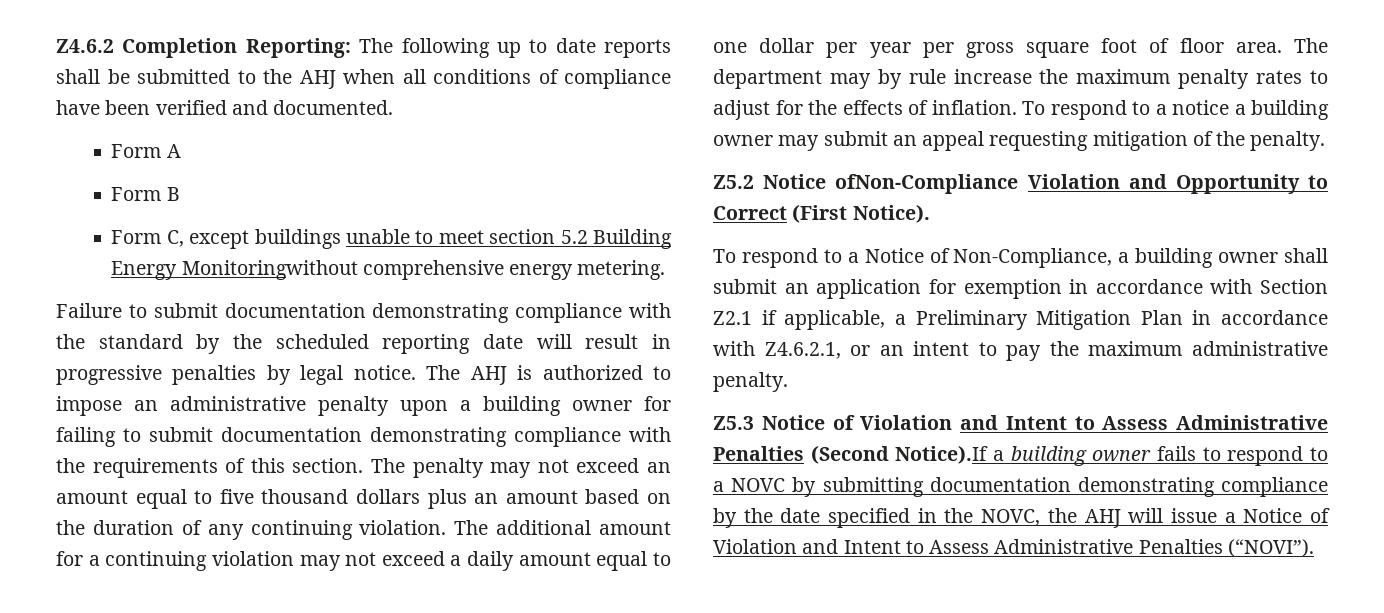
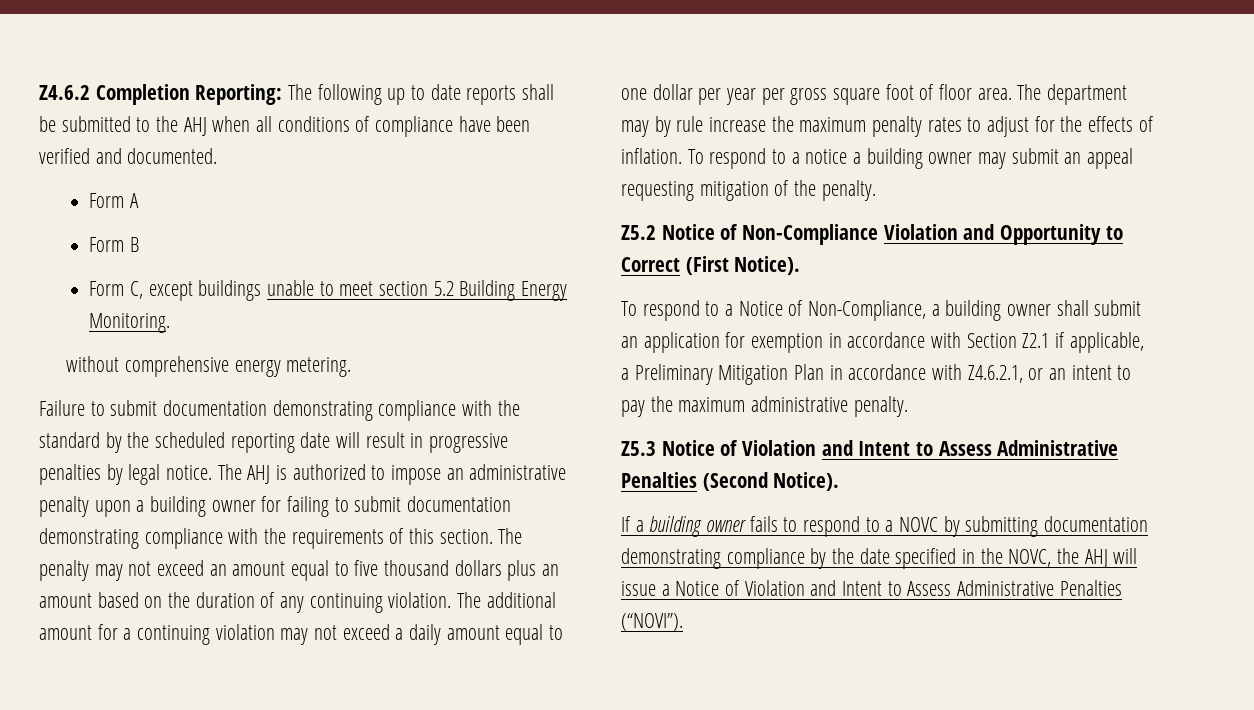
- Form C, except buildings unable to meet section 5.2 Building Energy Monitoringwithout comprehensive energy metering.
+ Form C, except buildings unable to meet section 5.2 Building Energy Monitoring.
+ without comprehensive energy metering.
- Z5.2 Notice ofNon-Compliance Violation and Opportunity to Correct (First Notice).
+ Z5.2 Notice of Non-Compliance Violation and Opportunity to Correct (First Notice).
- Z5.3 Notice of Violation and Intent to Assess Administrative Penalties (Second Notice).If a building owner fails to respond to a NOVC by submitting documentation demonstrating compliance by the date specified in the NOVC, the AHJ will issue a Notice of Violation and Intent to Assess Administrative Penalties (“NOVI”).
+ Z5.3 Notice of Violation and Intent to Assess Administrative Penalties (Second Notice).
+ If a building owner fails to respond to a NOVC by submitting documentation demonstrating compliance by the date specified in the NOVC, the AHJ will issue a Notice of Violation and Intent to Assess Administrative Penalties (“NOVI”).

